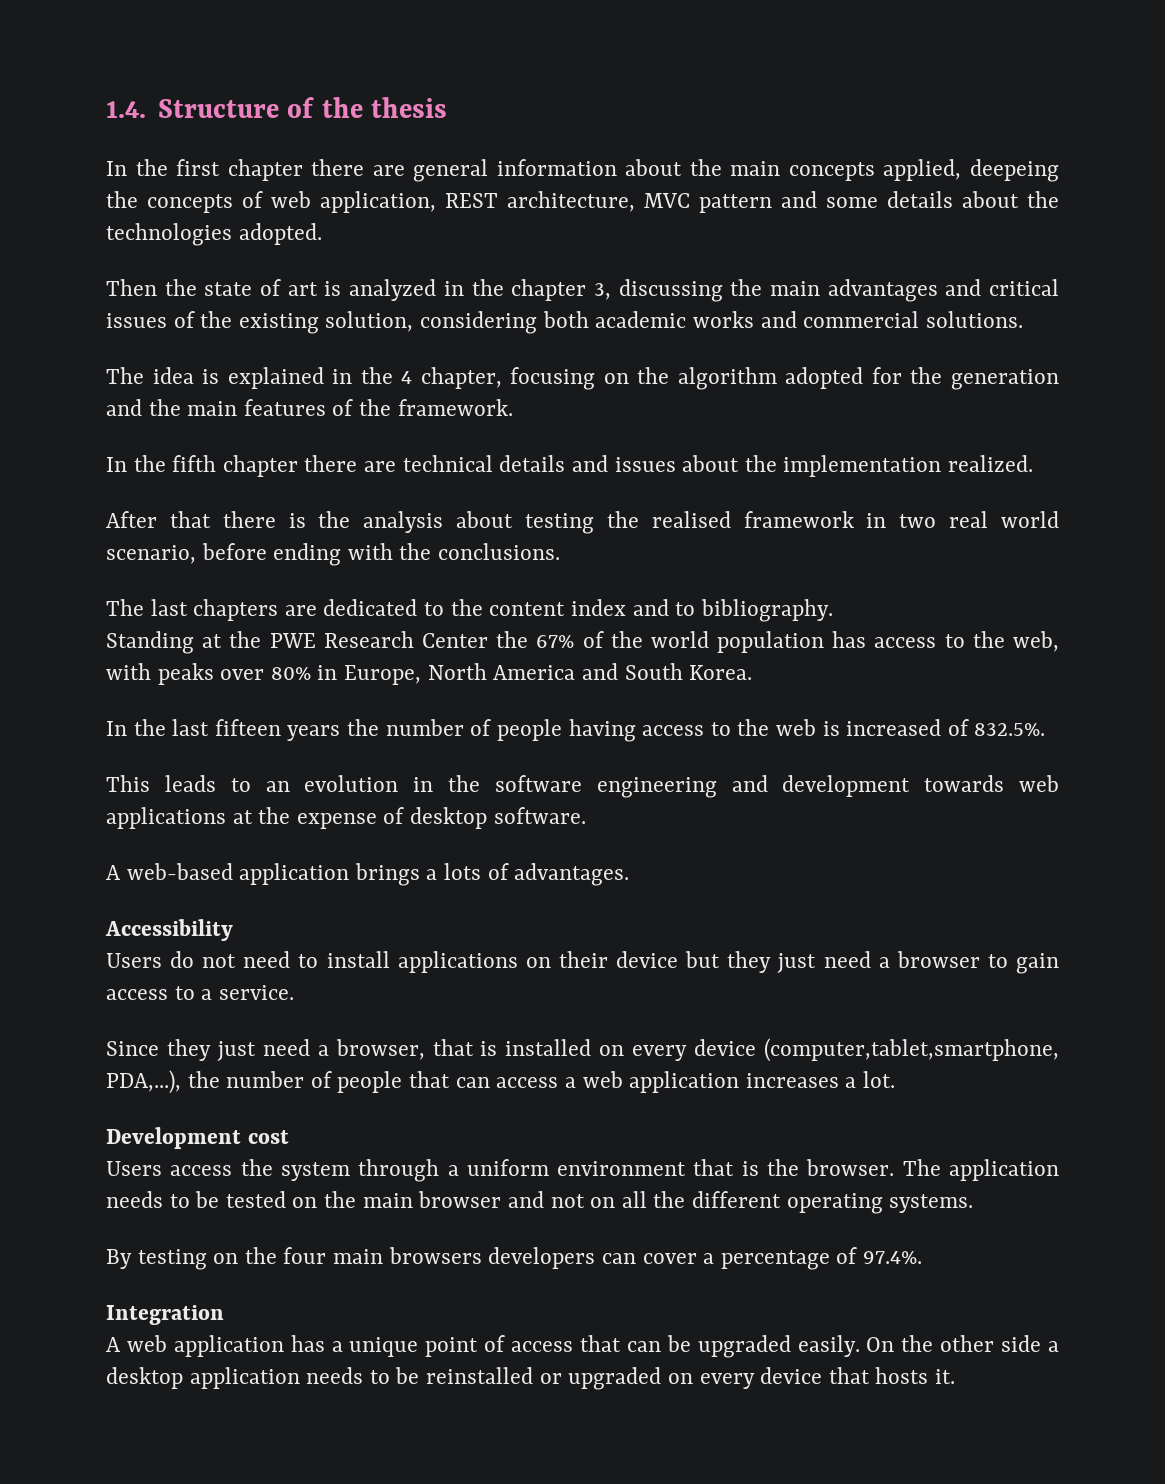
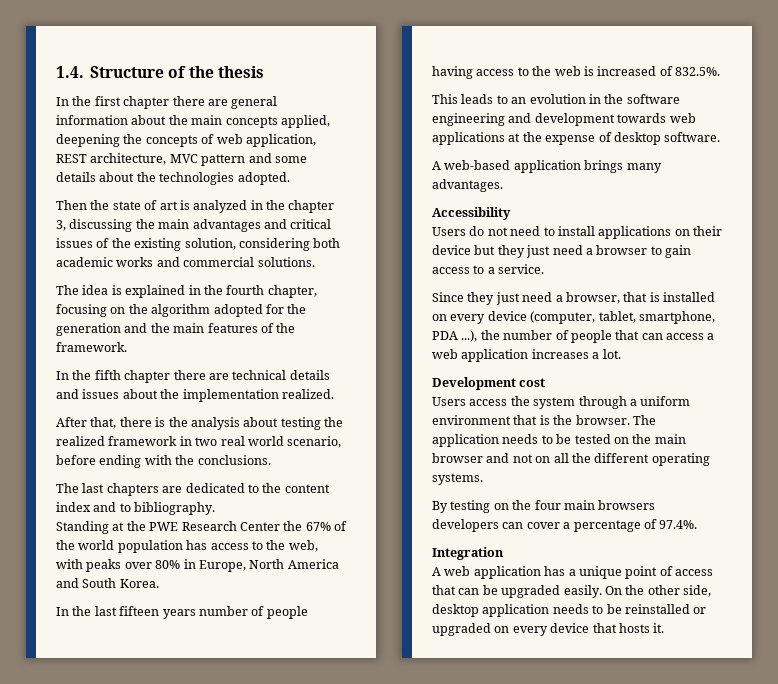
- In the first chapter there are general information about the main concepts applied, deepeing the concepts of web application, REST architecture, MVC pattern and some details about the technologies adopted.
+ In the first chapter there are general information about the main concepts applied, deepening the concepts of web application, REST architecture, MVC pattern and some details about the technologies adopted.
- The idea is explained in the 4 chapter, focusing on the algorithm adopted for the generation and the main features of the framework.
+ The idea is explained in the fourth chapter, focusing on the algorithm adopted for the generation and the main features of the framework.
- After that there is the analysis about testing the realised framework in two real world scenario, before ending with the conclusions.
+ After that, there is the analysis about testing the realized framework in two real world scenario, before ending with the conclusions.
- In the last fifteen years the number of people having access to the web is increased of 832.5%.
+ In the last fifteen years number of people having access to the web is increased of 832.5%.
- A web-based application brings a lots of advantages.
+ A web-based application brings many advantages.
- Since they just need a browser, that is installed on every device (computer,tablet,smartphone, PDA,...), the number of people that can access a web application increases a lot.
+ Since they just need a browser, that is installed on every device (computer, tablet, smartphone, PDA ...), the number of people that can access a web application increases a lot.
- On the other side a desktop application needs to be reinstalled or upgraded on every device that hosts it.
+ On the other side, desktop application needs to be reinstalled or upgraded on every device that hosts it.

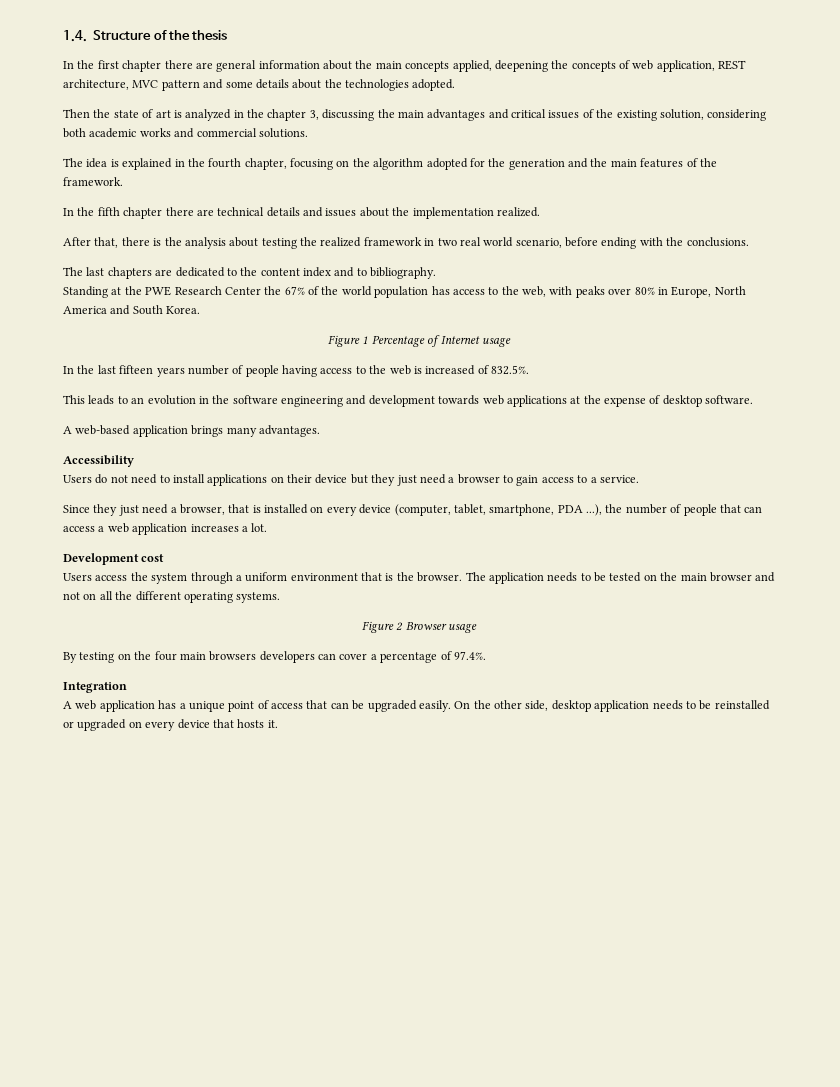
+ Figure 1 Percentage of Internet usage
+ Figure 2 Browser usage

